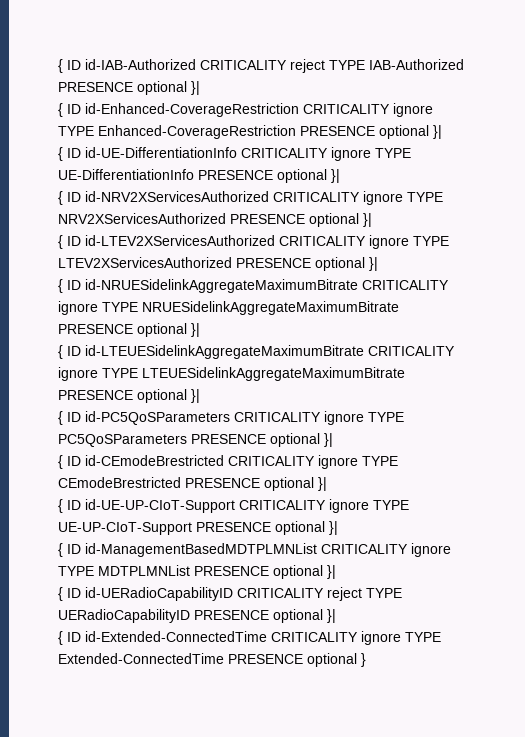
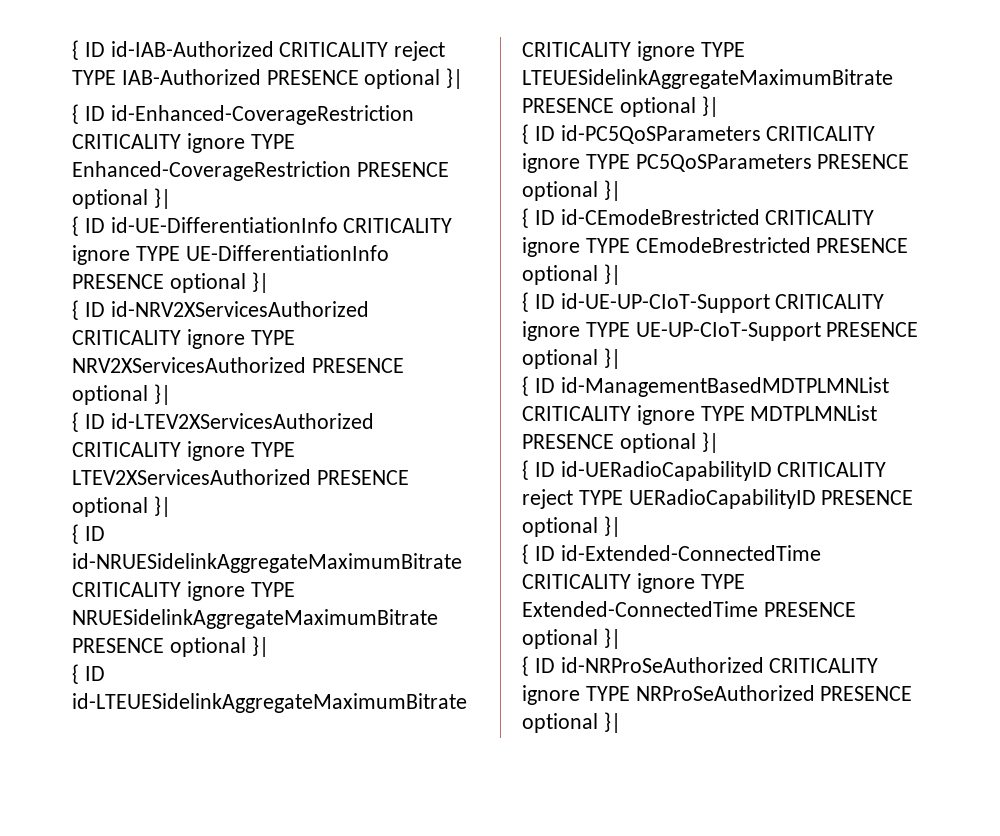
- { ID id-Extended-ConnectedTime CRITICALITY ignore TYPE Extended-ConnectedTime PRESENCE optional }
+ { ID id-Extended-ConnectedTime CRITICALITY ignore TYPE Extended-ConnectedTime PRESENCE optional }|
+ { ID id-NRProSeAuthorized CRITICALITY ignore TYPE NRProSeAuthorized PRESENCE optional }|

